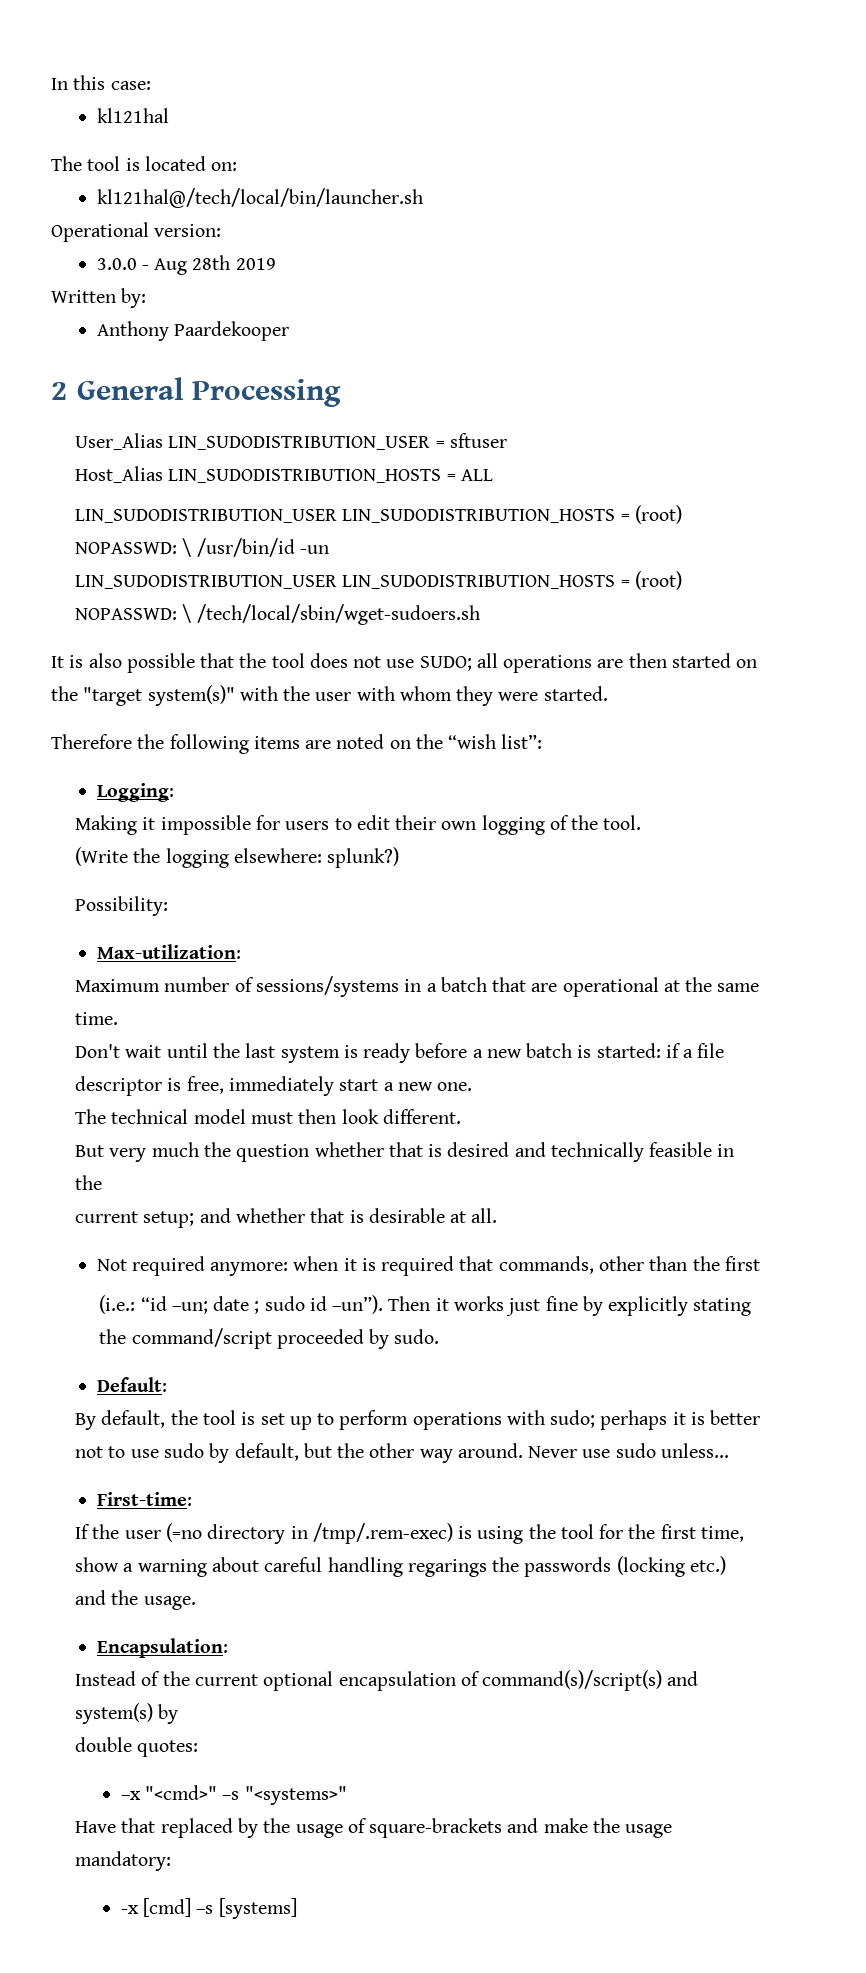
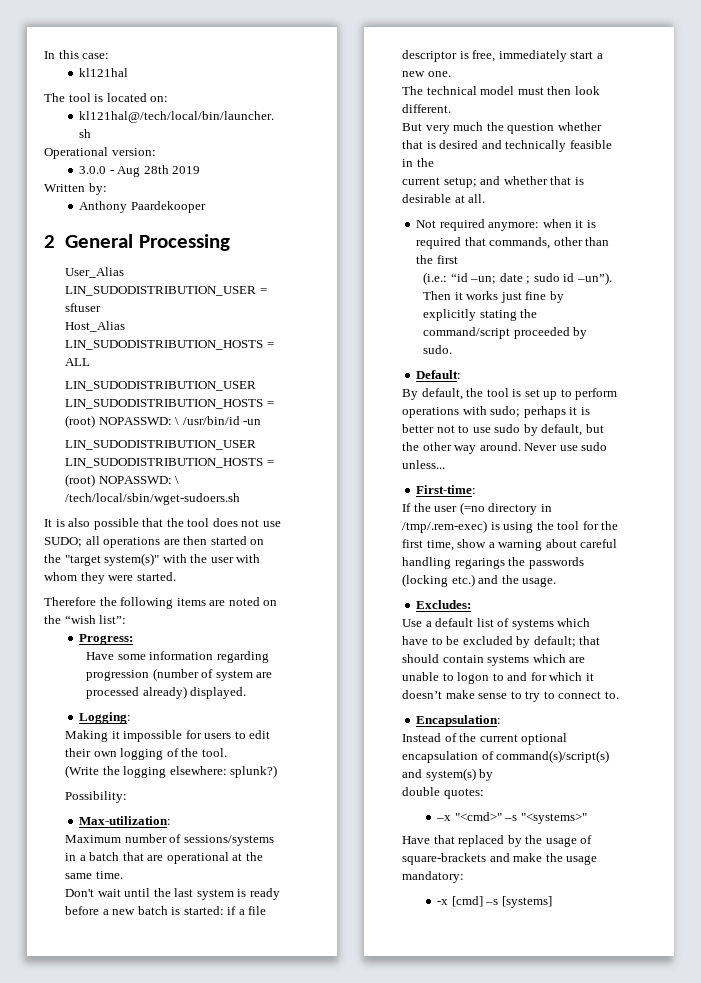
+ Progress:
+ Have some information regarding progression (number of system are processed already) displayed.
+ Excludes:
+ Use a default list of systems which have to be excluded by default; that should contain systems which are unable to logon to and for which it doesn’t make sense to try to connect to.

